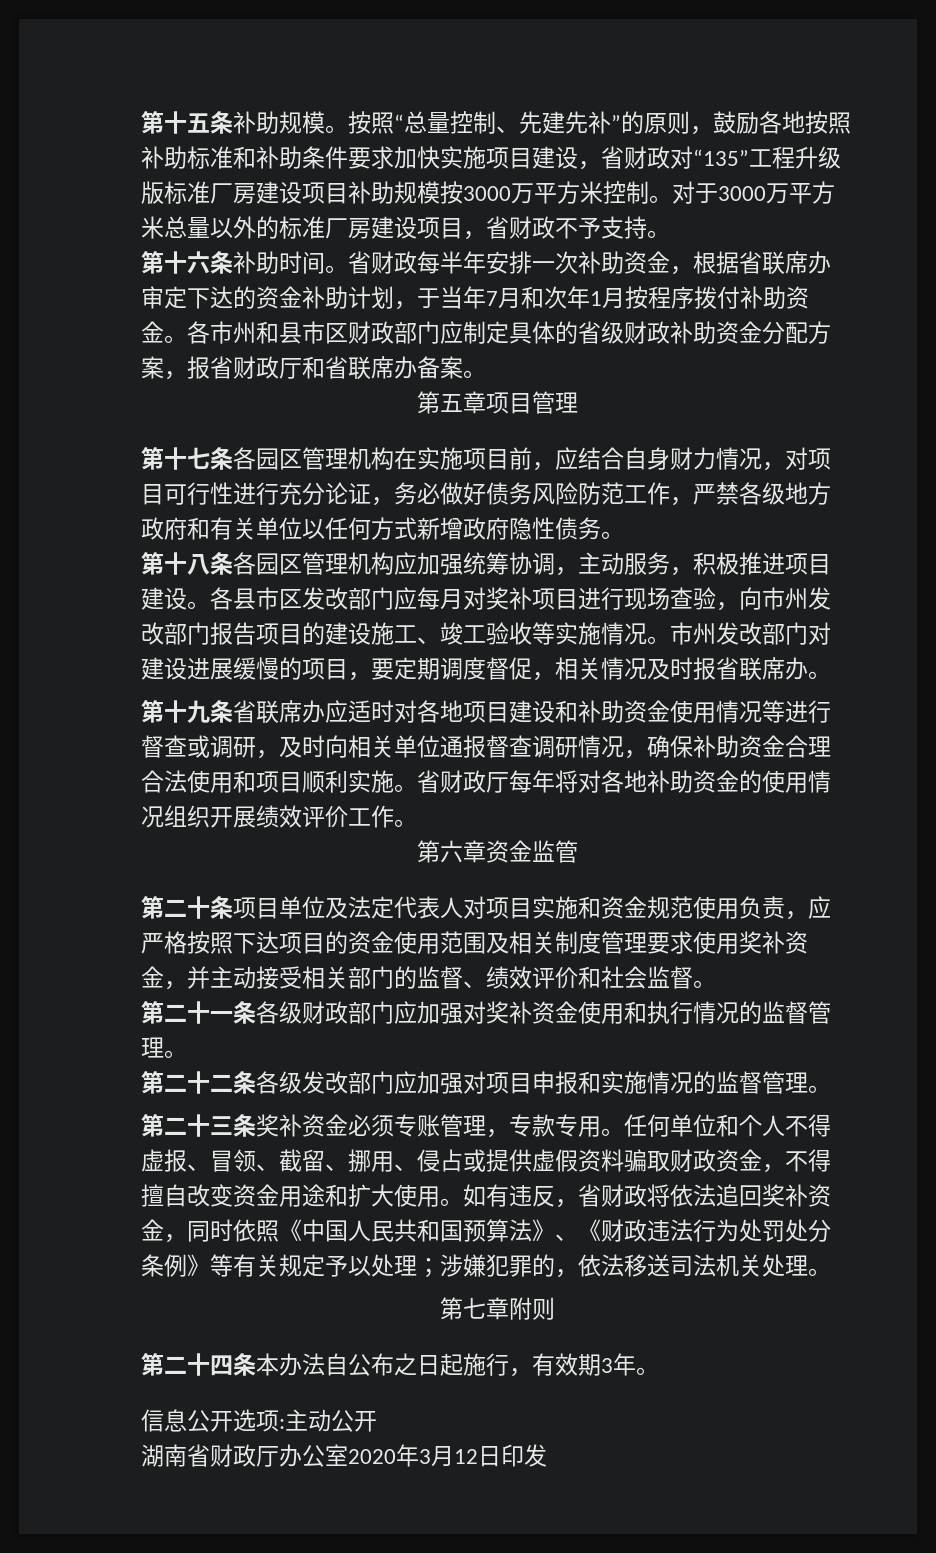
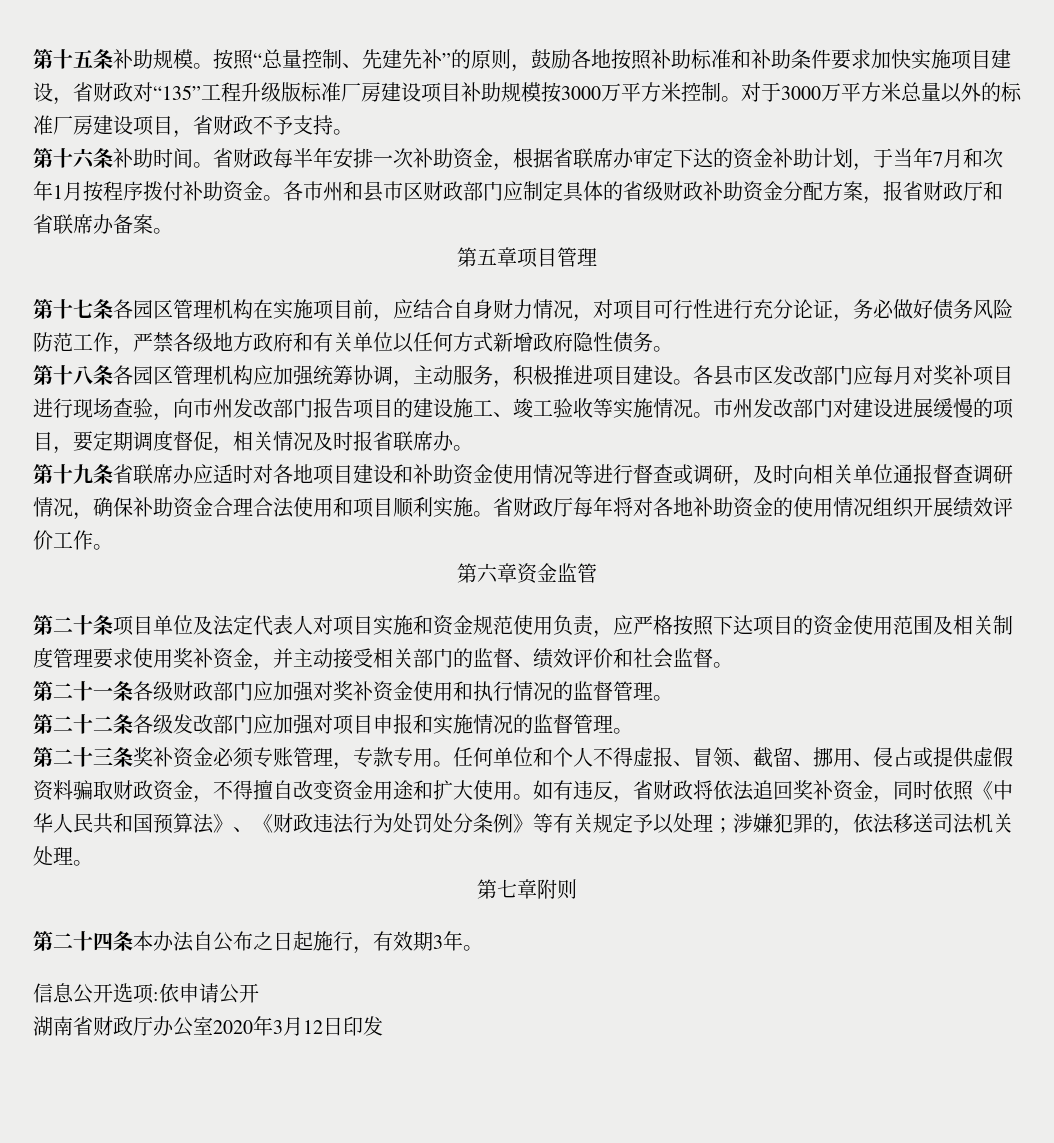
- 如有违反，省财政将依法追回奖补资金，同时依照《中国人民共和国预算法》、《财政违法行为处罚处分条例》等有关规定予以处理；涉嫌犯罪的，依法移送司法机关处理。
+ 如有违反，省财政将依法追回奖补资金，同时依照《中华人民共和国预算法》、《财政违法行为处罚处分条例》等有关规定予以处理；涉嫌犯罪的，依法移送司法机关处理。
- 信息公开选项:主动公开
+ 信息公开选项:依申请公开

